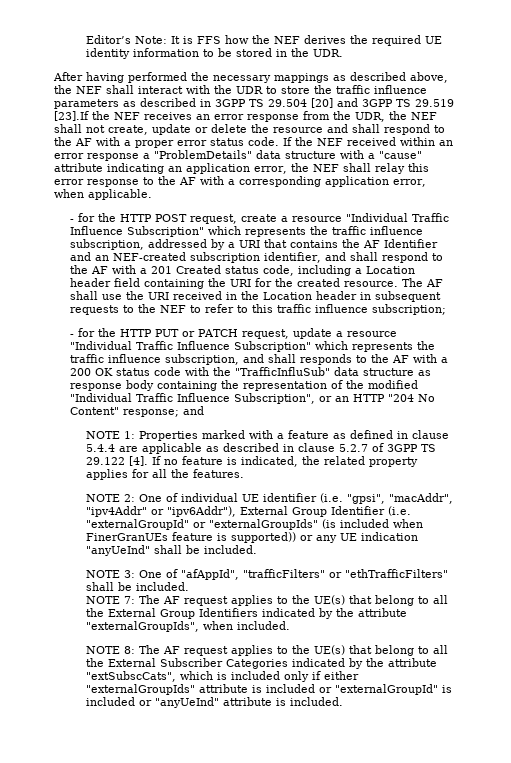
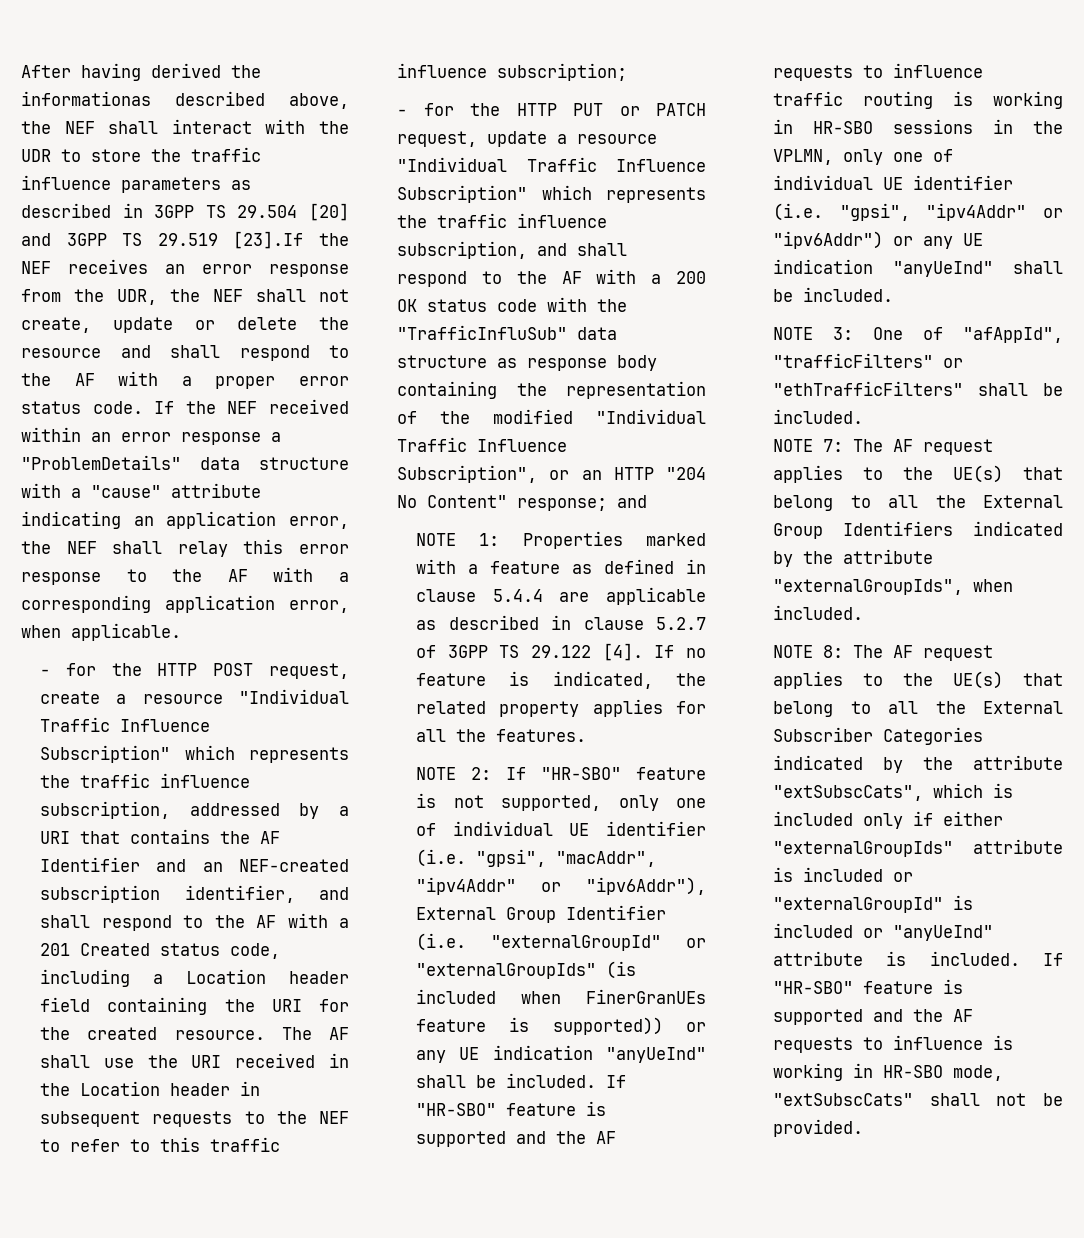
- Editor’s Note: It is FFS how the NEF derives the required UE identity information to be stored in the UDR.
- After having performed the necessary mappings as described above, the NEF shall interact with the UDR to store the traffic influence parameters as described in 3GPP TS 29.504 [20] and 3GPP TS 29.519 [23].If the NEF receives an error response from the UDR, the NEF shall not create, update or delete the resource and shall respond to the AF with a proper error status code.
+ After having derived the informationas described above, the NEF shall interact with the UDR to store the traffic influence parameters as described in 3GPP TS 29.504 [20] and 3GPP TS 29.519 [23].If the NEF receives an error response from the UDR, the NEF shall not create, update or delete the resource and shall respond to the AF with a proper error status code.
- - for the HTTP PUT or PATCH request, update a resource "Individual Traffic Influence Subscription" which represents the traffic influence subscription, and shall responds to the AF with a 200 OK status code with the "TrafficInfluSub" data structure as response body containing the representation of the modified "Individual Traffic Influence Subscription", or an HTTP "204 No Content" response; and
+ - for the HTTP PUT or PATCH request, update a resource "Individual Traffic Influence Subscription" which represents the traffic influence subscription, and shall respond to the AF with a 200 OK status code with the "TrafficInfluSub" data structure as response body containing the representation of the modified "Individual Traffic Influence Subscription", or an HTTP "204 No Content" response; and
- NOTE 2: One of individual UE identifier (i.e. "gpsi", "macAddr", "ipv4Addr" or "ipv6Addr"), External Group Identifier (i.e. "externalGroupId" or "externalGroupIds" (is included when FinerGranUEs feature is supported)) or any UE indication "anyUeInd" shall be included.
+ NOTE 2: If "HR-SBO" feature is not supported, only one of individual UE identifier (i.e. "gpsi", "macAddr", "ipv4Addr" or "ipv6Addr"), External Group Identifier (i.e. "externalGroupId" or "externalGroupIds" (is included when FinerGranUEs feature is supported)) or any UE indication "anyUeInd" shall be included. If "HR-SBO" feature is supported and the AF requests to influence traffic routing is working in HR-SBO sessions in the VPLMN, only one of individual UE identifier (i.e. "gpsi", "ipv4Addr" or "ipv6Addr") or any UE indication "anyUeInd" shall be included.
+ If "HR-SBO" feature is supported and the AF requests to influence is working in HR-SBO mode, "extSubscCats" shall not be provided.

